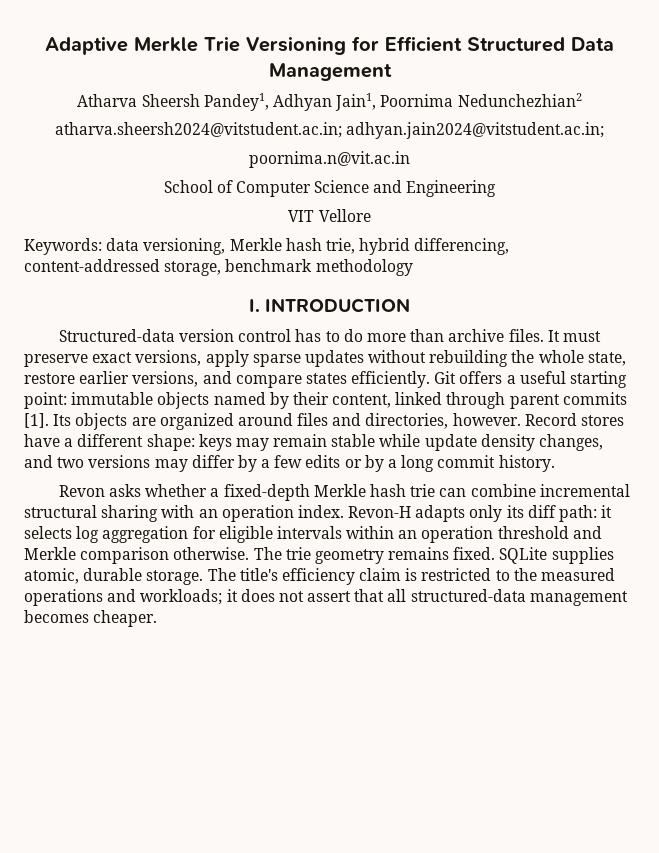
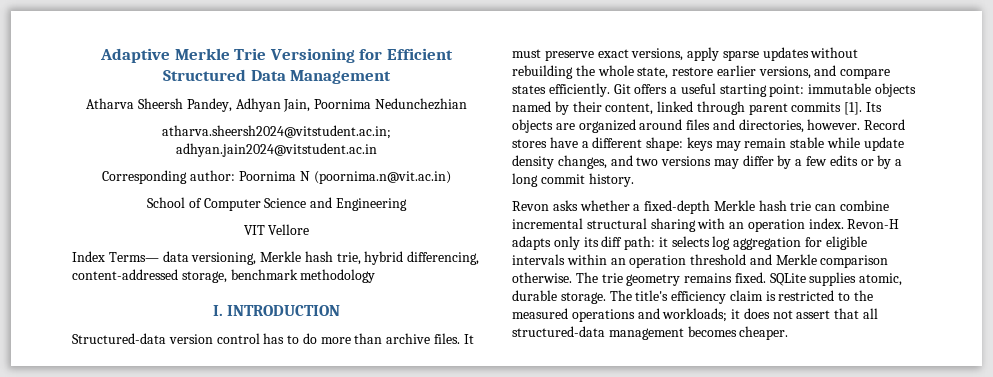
- Atharva Sheersh Pandey1, Adhyan Jain1, Poornima Nedunchezhian2
- atharva.sheersh2024@vitstudent.ac.in; adhyan.jain2024@vitstudent.ac.in;
- poornima.n@vit.ac.in
+ Atharva Sheersh Pandey, Adhyan Jain, Poornima Nedunchezhian
+ atharva.sheersh2024@vitstudent.ac.in; adhyan.jain2024@vitstudent.ac.in
+ Corresponding author: Poornima N (poornima.n@vit.ac.in)
- Keywords: data versioning, Merkle hash trie, hybrid differencing, content-addressed storage, benchmark methodology
+ Index Terms— data versioning, Merkle hash trie, hybrid differencing, content-addressed storage, benchmark methodology

